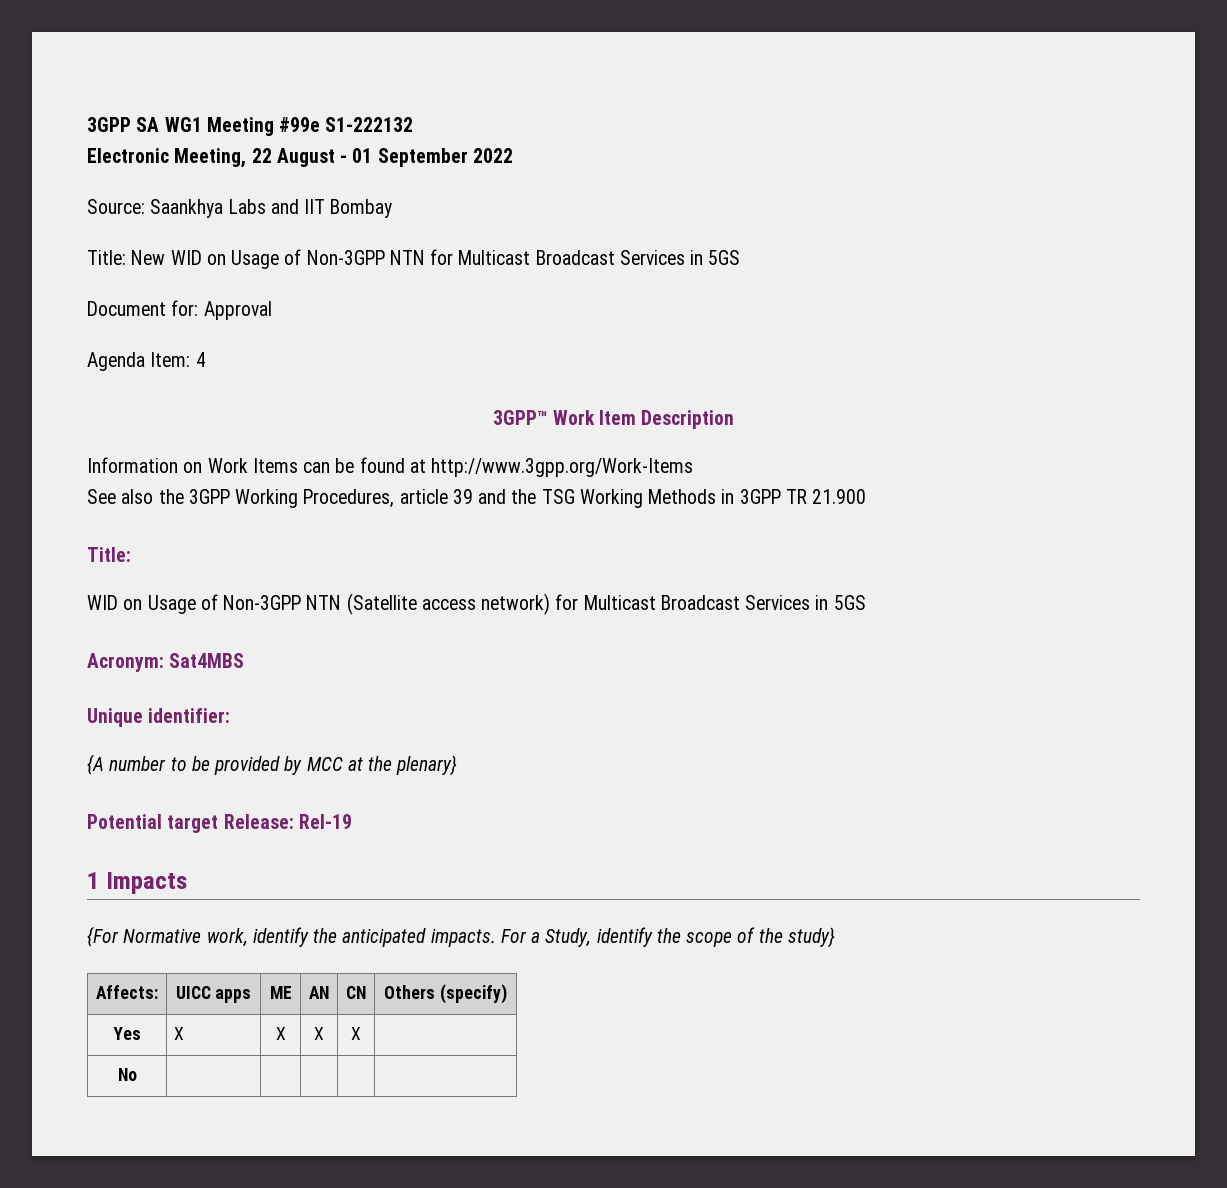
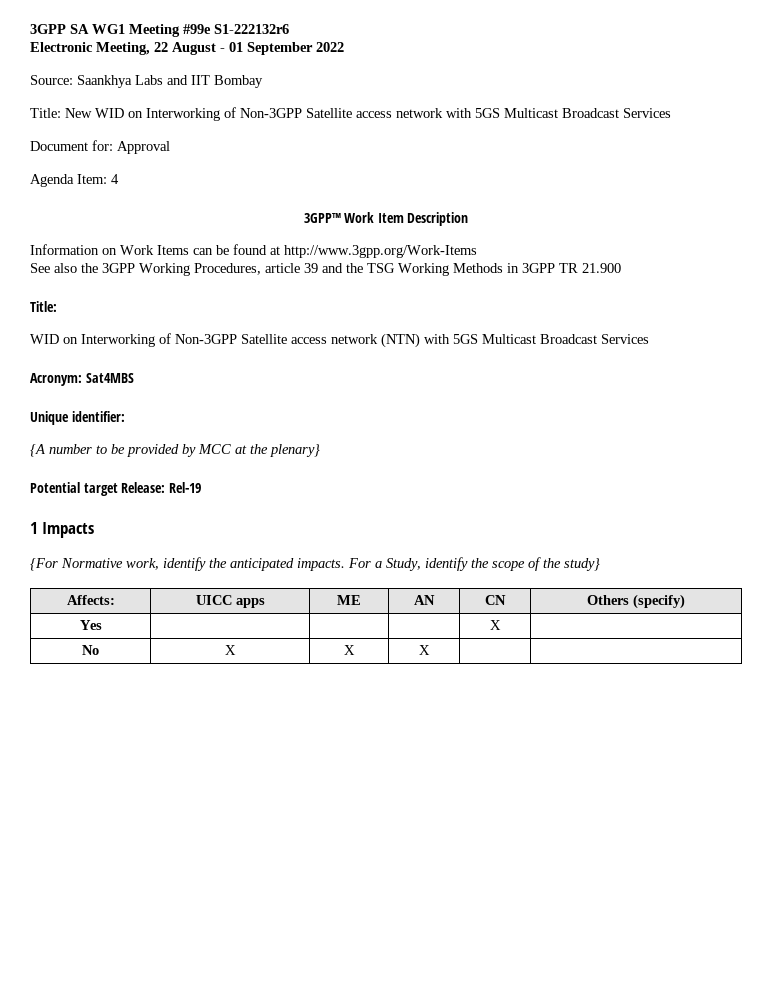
- 3GPP SA WG1 Meeting #99e S1-222132
+ 3GPP SA WG1 Meeting #99e S1-222132r6
- Title: New WID on Usage of Non-3GPP NTN for Multicast Broadcast Services in 5GS
+ Title: New WID on Interworking of Non-3GPP Satellite access network with 5GS Multicast Broadcast Services
- WID on Usage of Non-3GPP NTN (Satellite access network) for Multicast Broadcast Services in 5GS
+ WID on Interworking of Non-3GPP Satellite access network (NTN) with 5GS Multicast Broadcast Services
- Yes | X | X | X | X |
- No | | | | |
+ Yes | | | | X |
+ No | X | X | X | |

